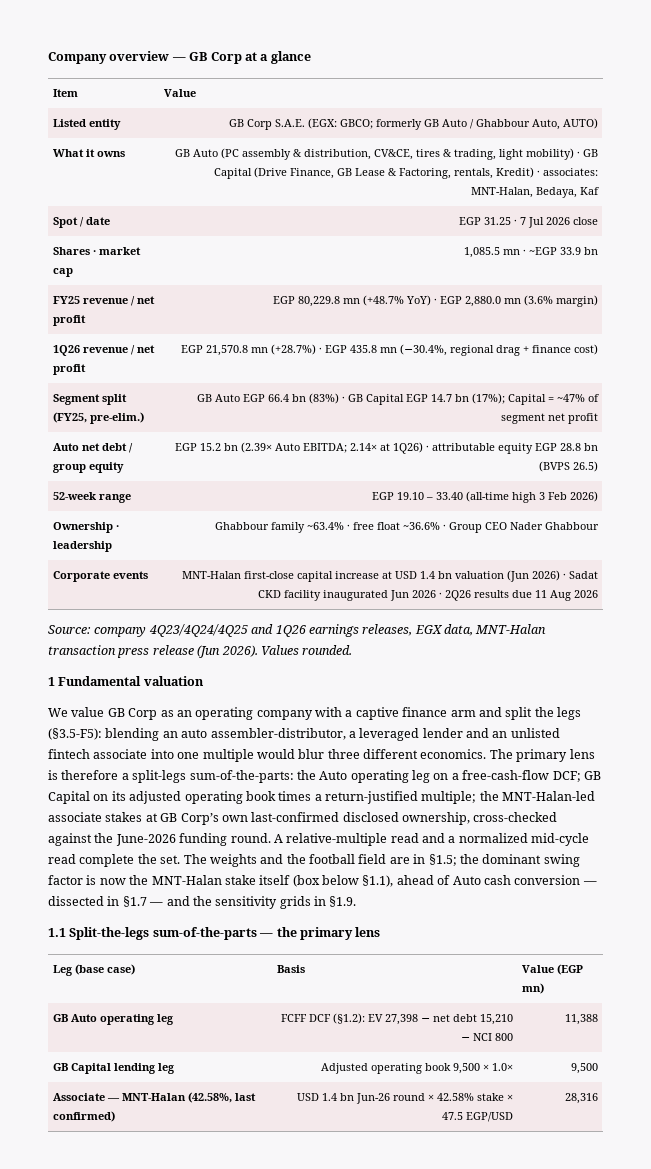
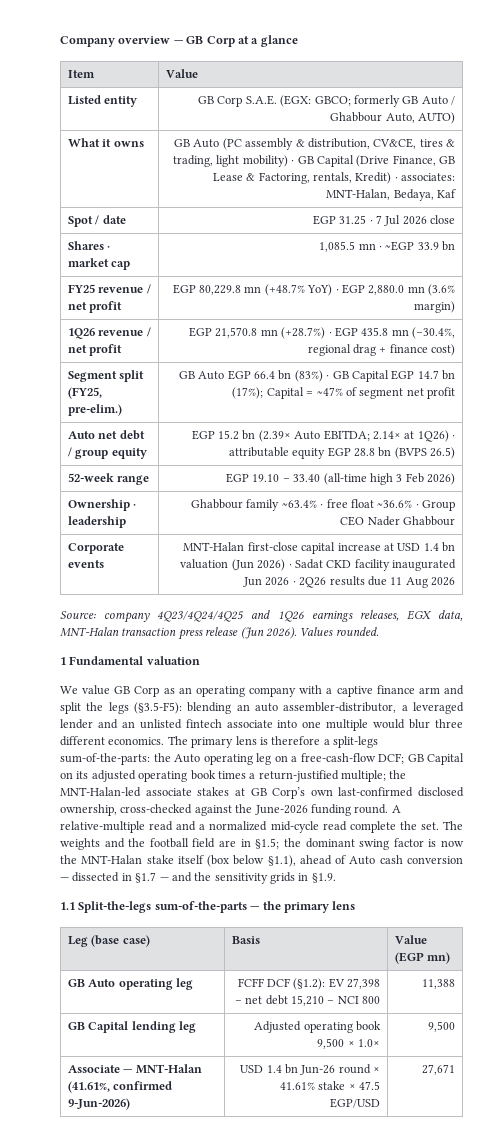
- Associate — MNT-Halan (42.58%, last confirmed) | USD 1.4 bn Jun-26 round × 42.58% stake × 47.5 EGP/USD | 28,316
+ Associate — MNT-Halan (41.61%, confirmed 9-Jun-2026) | USD 1.4 bn Jun-26 round × 41.61% stake × 47.5 EGP/USD | 27,671

